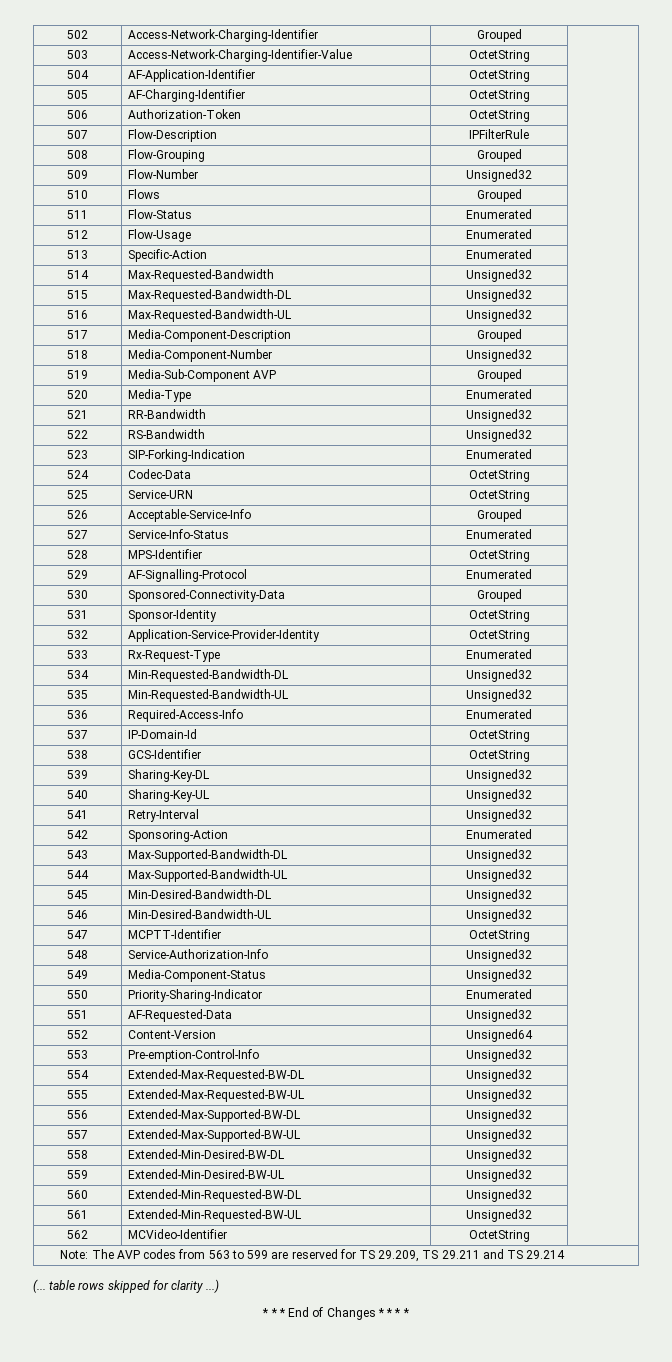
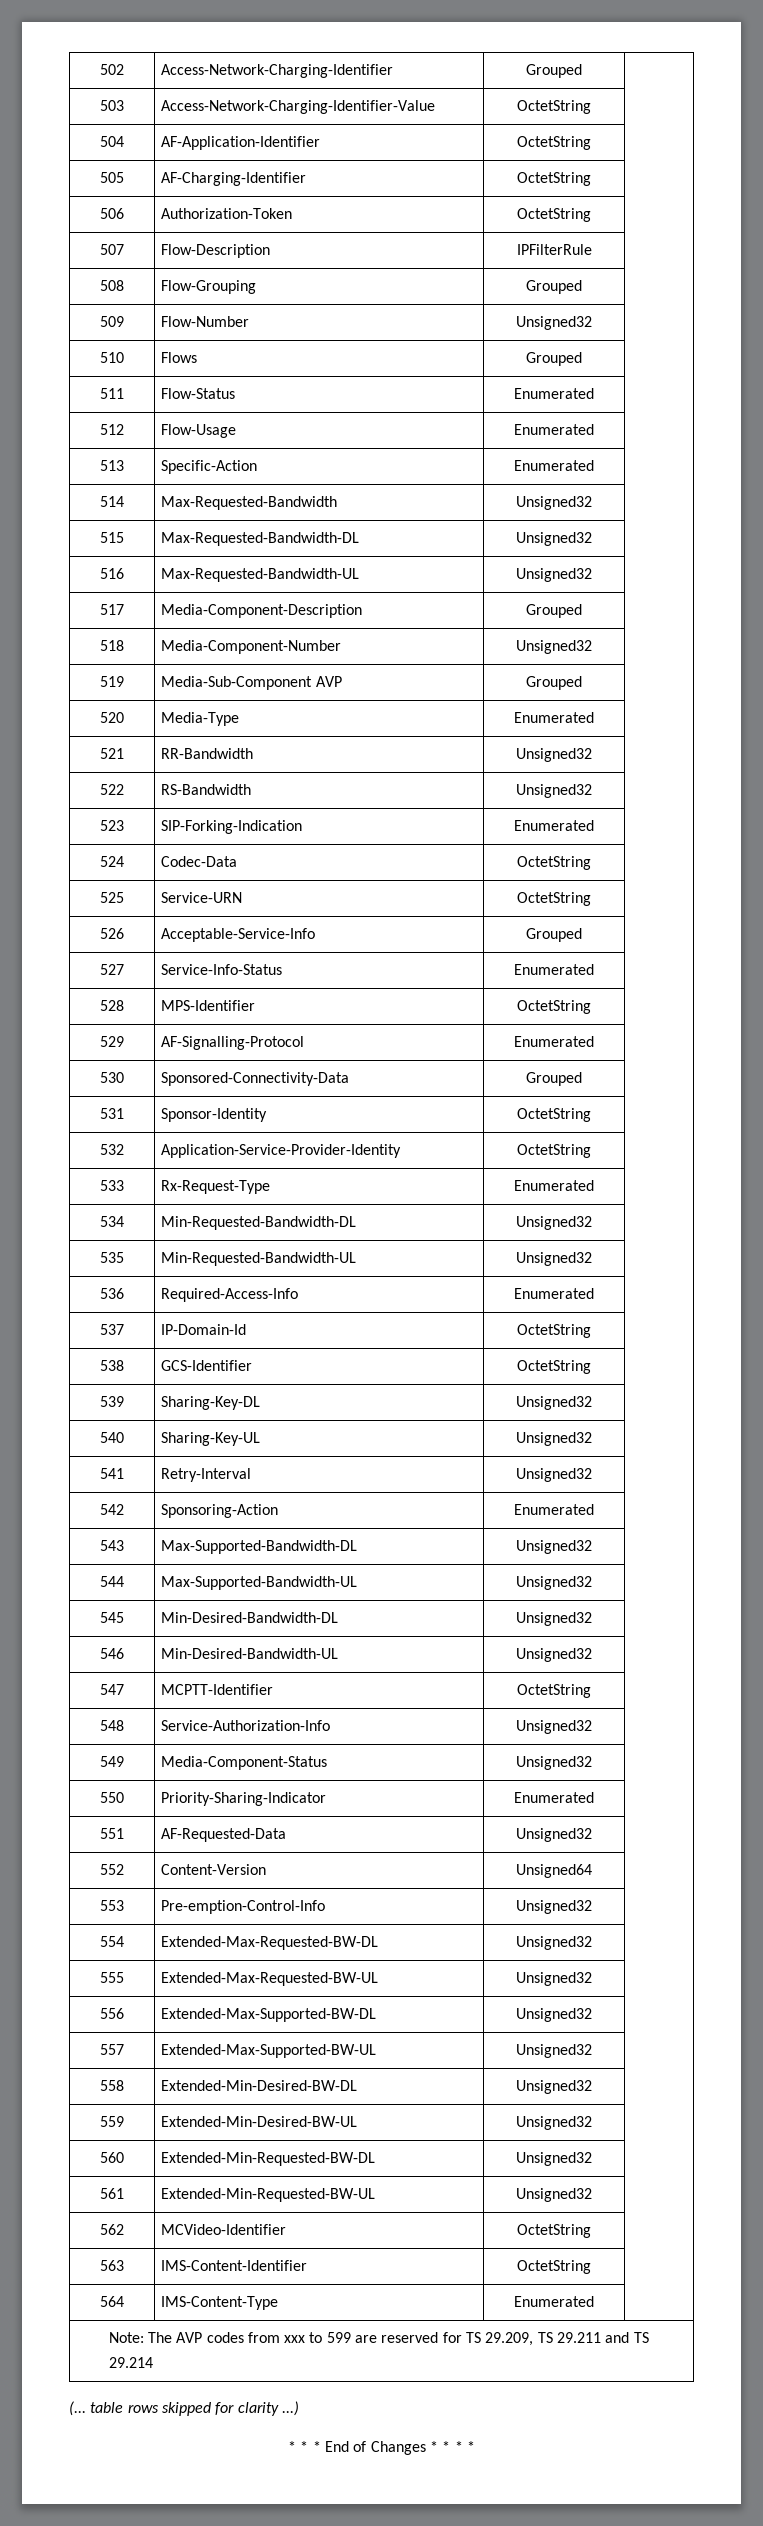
+ 563 | IMS-Content-Identifier | OctetString |
+ 564 | IMS-Content-Type | Enumerated |
- Note: The AVP codes from 563 to 599 are reserved for TS 29.209, TS 29.211 and TS 29.214
+ Note: The AVP codes from xxx to 599 are reserved for TS 29.209, TS 29.211 and TS 29.214

